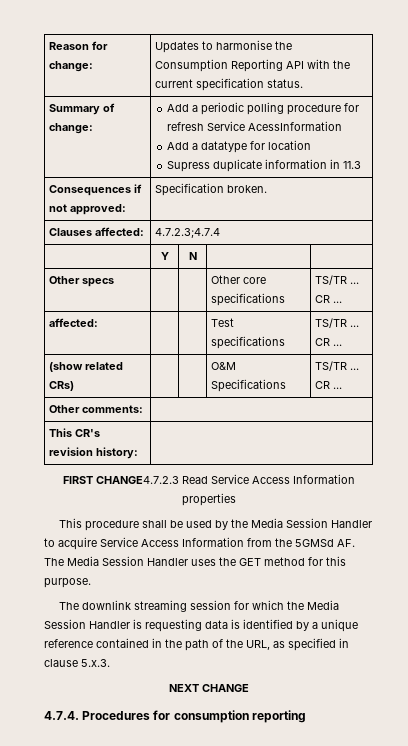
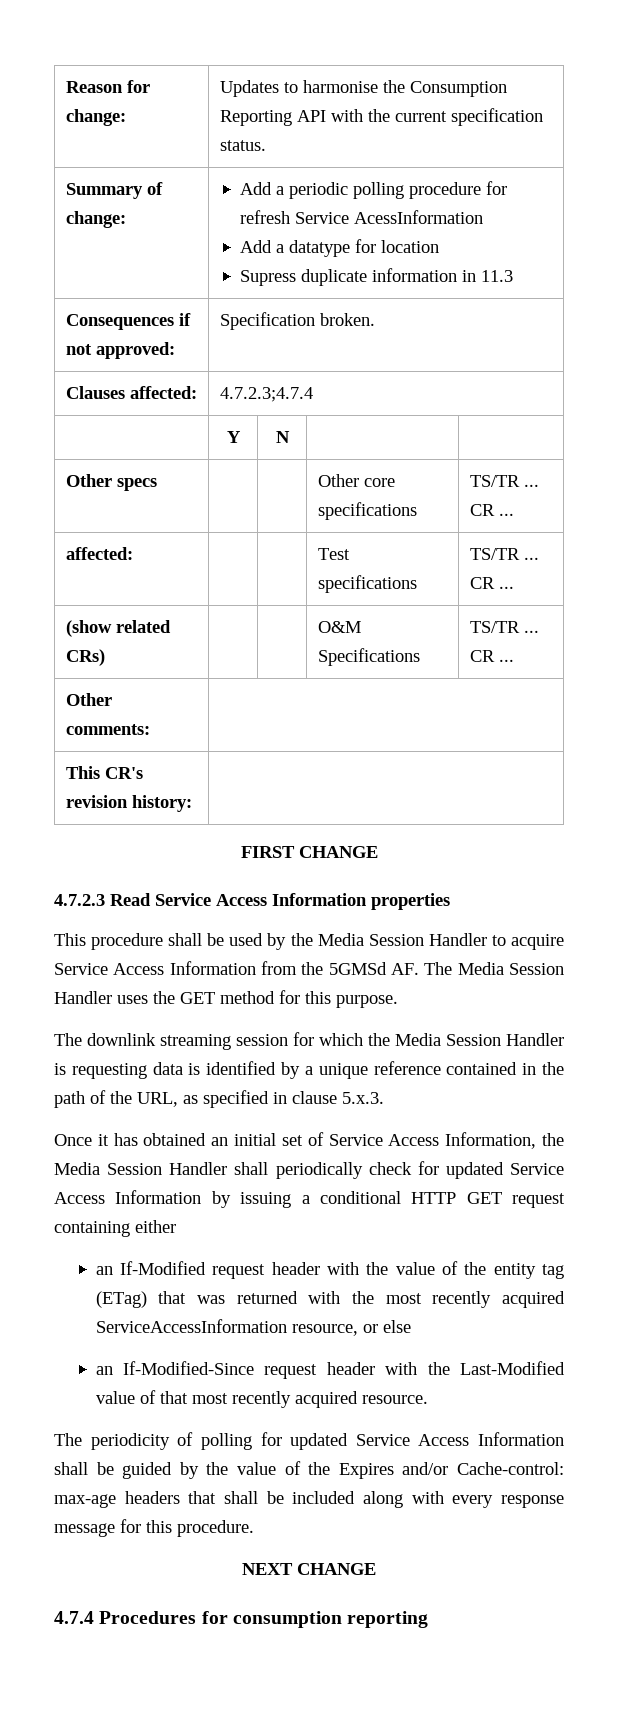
- FIRST CHANGE4.7.2.3 Read Service Access Information properties
+ FIRST CHANGE
+ 4.7.2.3 Read Service Access Information properties
+ Once it has obtained an initial set of Service Access Information, the Media Session Handler shall periodically check for updated Service Access Information by issuing a conditional HTTP GET request containing either
+ an If-Modified request header with the value of the entity tag (ETag) that was returned with the most recently acquired ServiceAccessInformation resource, or else
+ an If-Modified-Since request header with the Last-Modified value of that most recently acquired resource.
+ The periodicity of polling for updated Service Access Information shall be guided by the value of the Expires and/or Cache-control: max-age headers that shall be included along with every response message for this procedure.
- 4.7.4. Procedures for consumption reporting
+ 4.7.4 Procedures for consumption reporting

